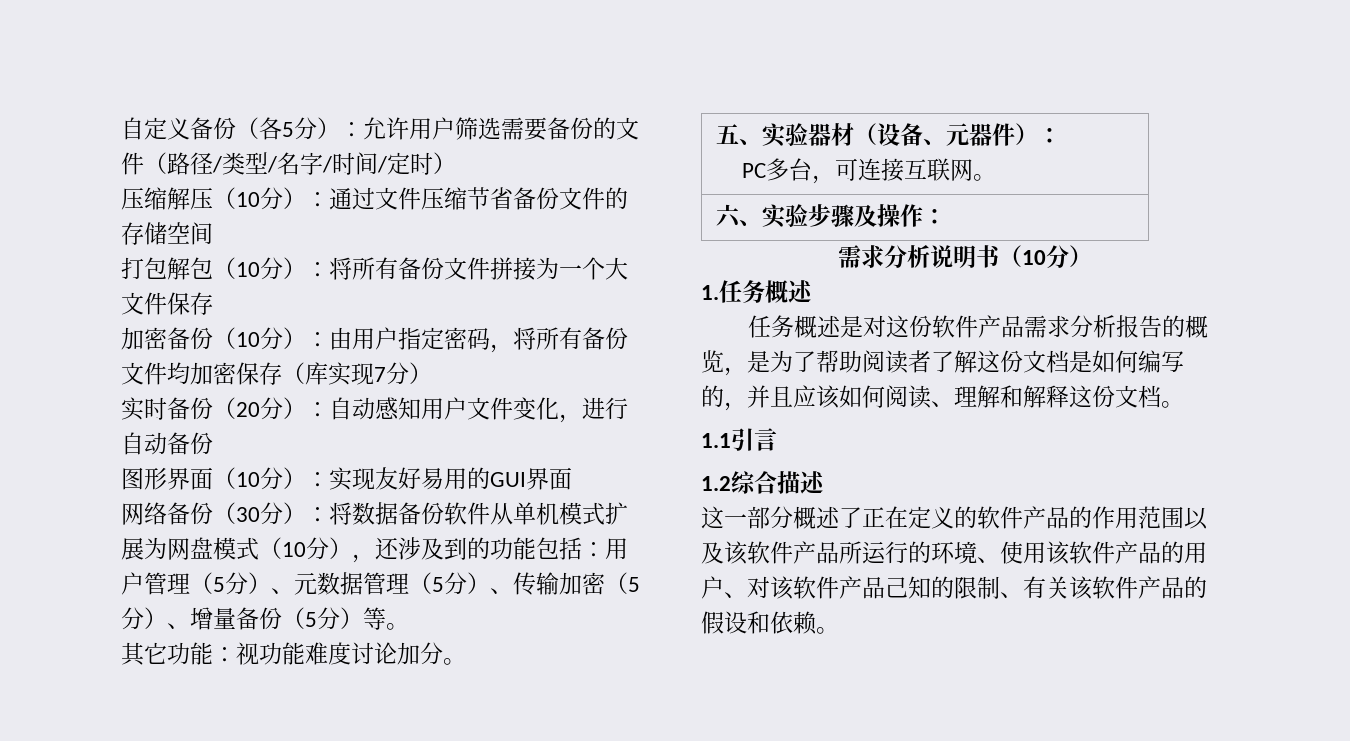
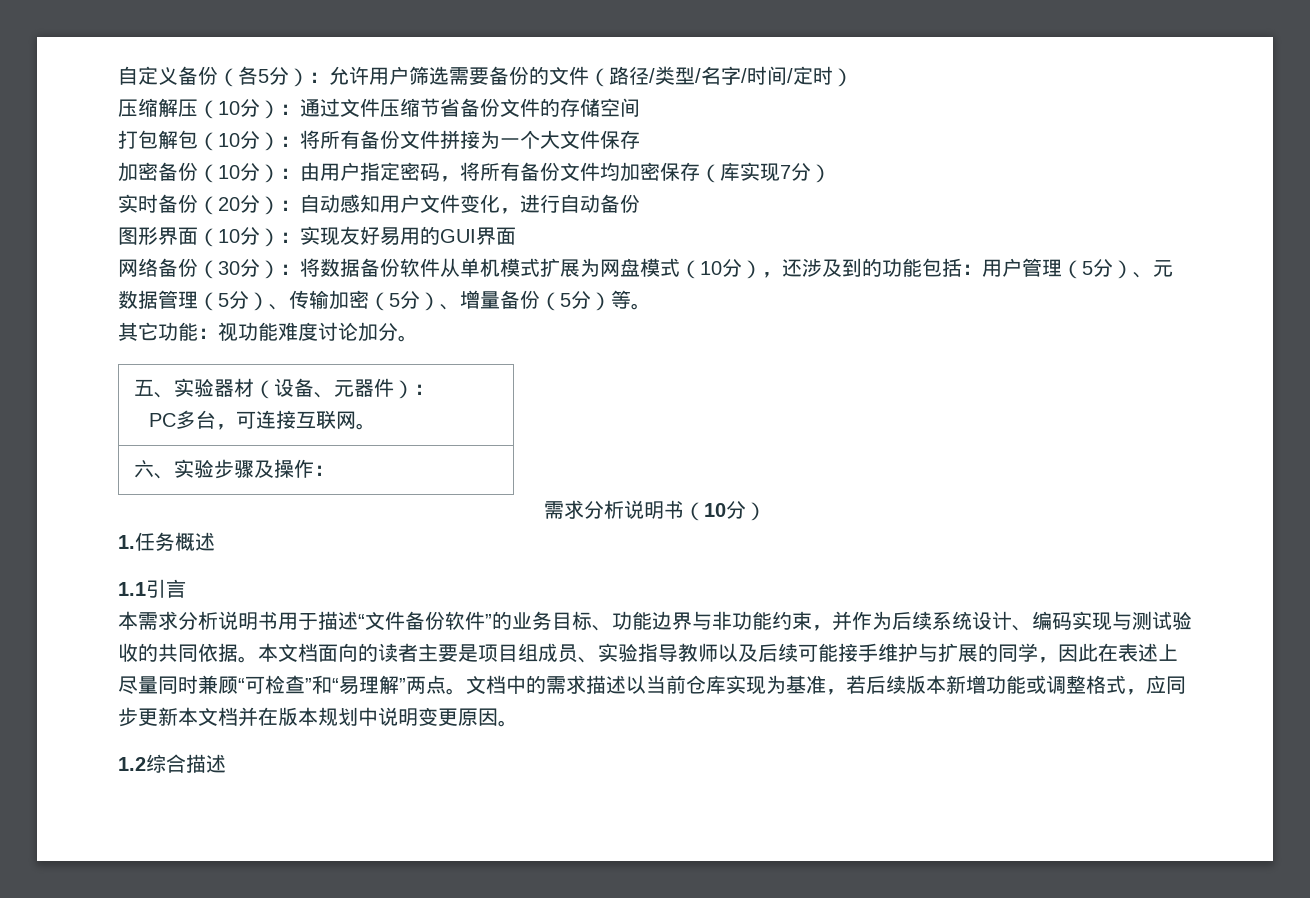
- 任务概述是对这份软件产品需求分析报告的概览，是为了帮助阅读者了解这份文档是如何编写的，并且应该如何阅读、理解和解释这份文档。
  1.1引言
+ 本需求分析说明书用于描述“文件备份软件”的业务目标、功能边界与非功能约束，并作为后续系统设计、编码实现与测试验收的共同依据。本文档面向的读者主要是项目组成员、实验指导教师以及后续可能接手维护与扩展的同学，因此在表述上尽量同时兼顾“可检查”和“易理解”两点。文档中的需求描述以当前仓库实现为基准，若后续版本新增功能或调整格式，应同步更新本文档并在版本规划中说明变更原因。
- 这一部分概述了正在定义的软件产品的作用范围以及该软件产品所运行的环境、使用该软件产品的用户、对该软件产品己知的限制、有关该软件产品的假设和依赖。

